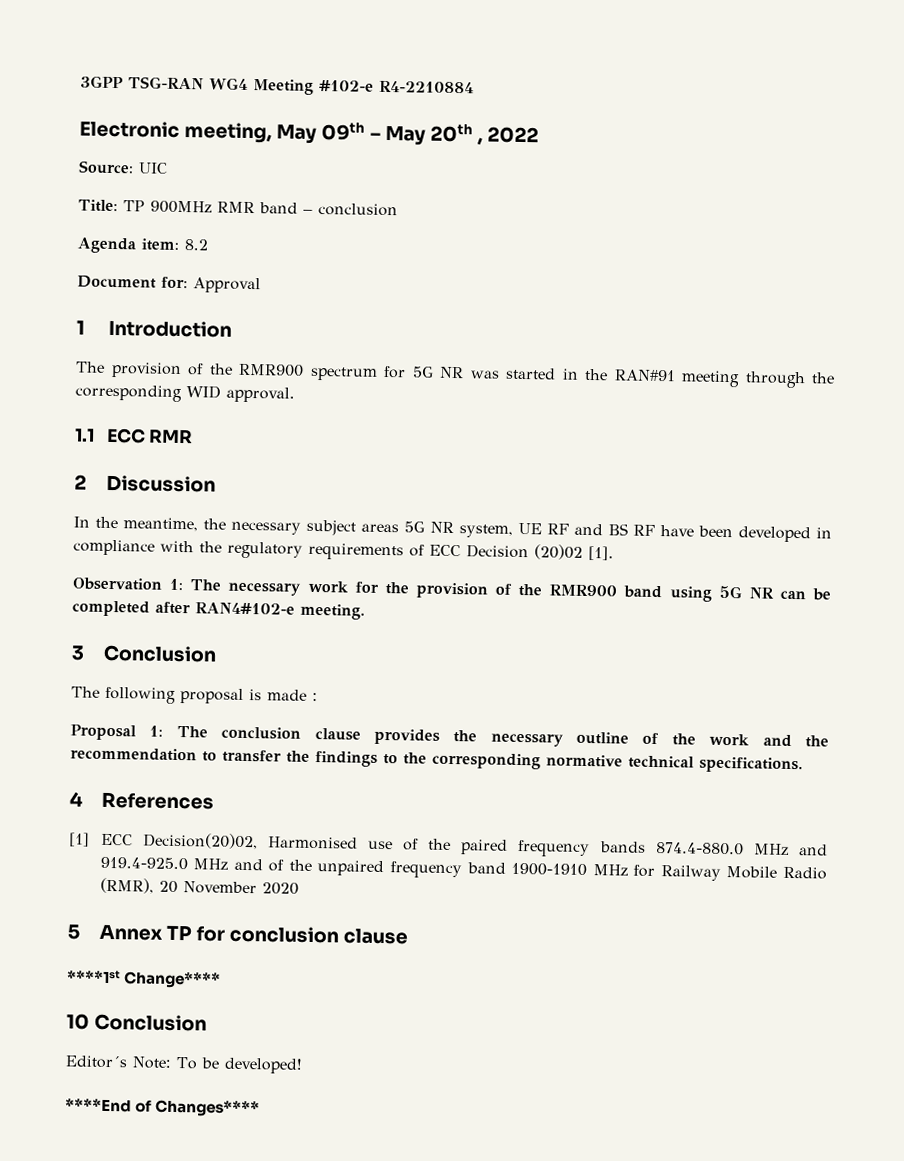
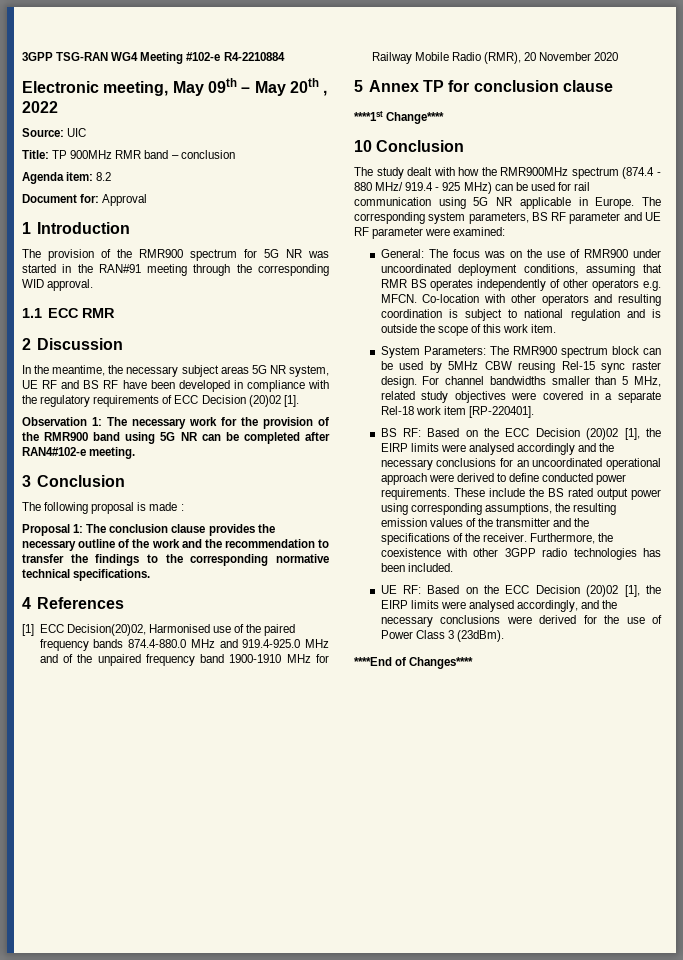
- Editor´s Note: To be developed!
+ The study dealt with how the RMR900MHz spectrum (874.4 - 880 MHz/ 919.4 - 925 MHz) can be used for rail communication using 5G NR applicable in Europe. The corresponding system parameters, BS RF parameter and UE RF parameter were examined:
+ General: The focus was on the use of RMR900 under uncoordinated deployment conditions, assuming that RMR BS operates independently of other operators e.g. MFCN. Co-location with other operators and resulting coordination is subject to national regulation and is outside the scope of this work item.
+ System Parameters: The RMR900 spectrum block can be used by 5MHz CBW reusing Rel-15 sync raster design. For channel bandwidths smaller than 5 MHz, related study objectives were covered in a separate Rel-18 work item [RP-220401].
+ BS RF: Based on the ECC Decision (20)02 [1], the EIRP limits were analysed accordingly and the necessary conclusions for an uncoordinated operational approach were derived to define conducted power requirements. These include the BS rated output power using corresponding assumptions, the resulting emission values of the transmitter and the specifications of the receiver. Furthermore, the coexistence with other 3GPP radio technologies has been included.
+ UE RF: Based on the ECC Decision (20)02 [1], the EIRP limits were analysed accordingly, and the necessary conclusions were derived for the use of Power Class 3 (23dBm).

